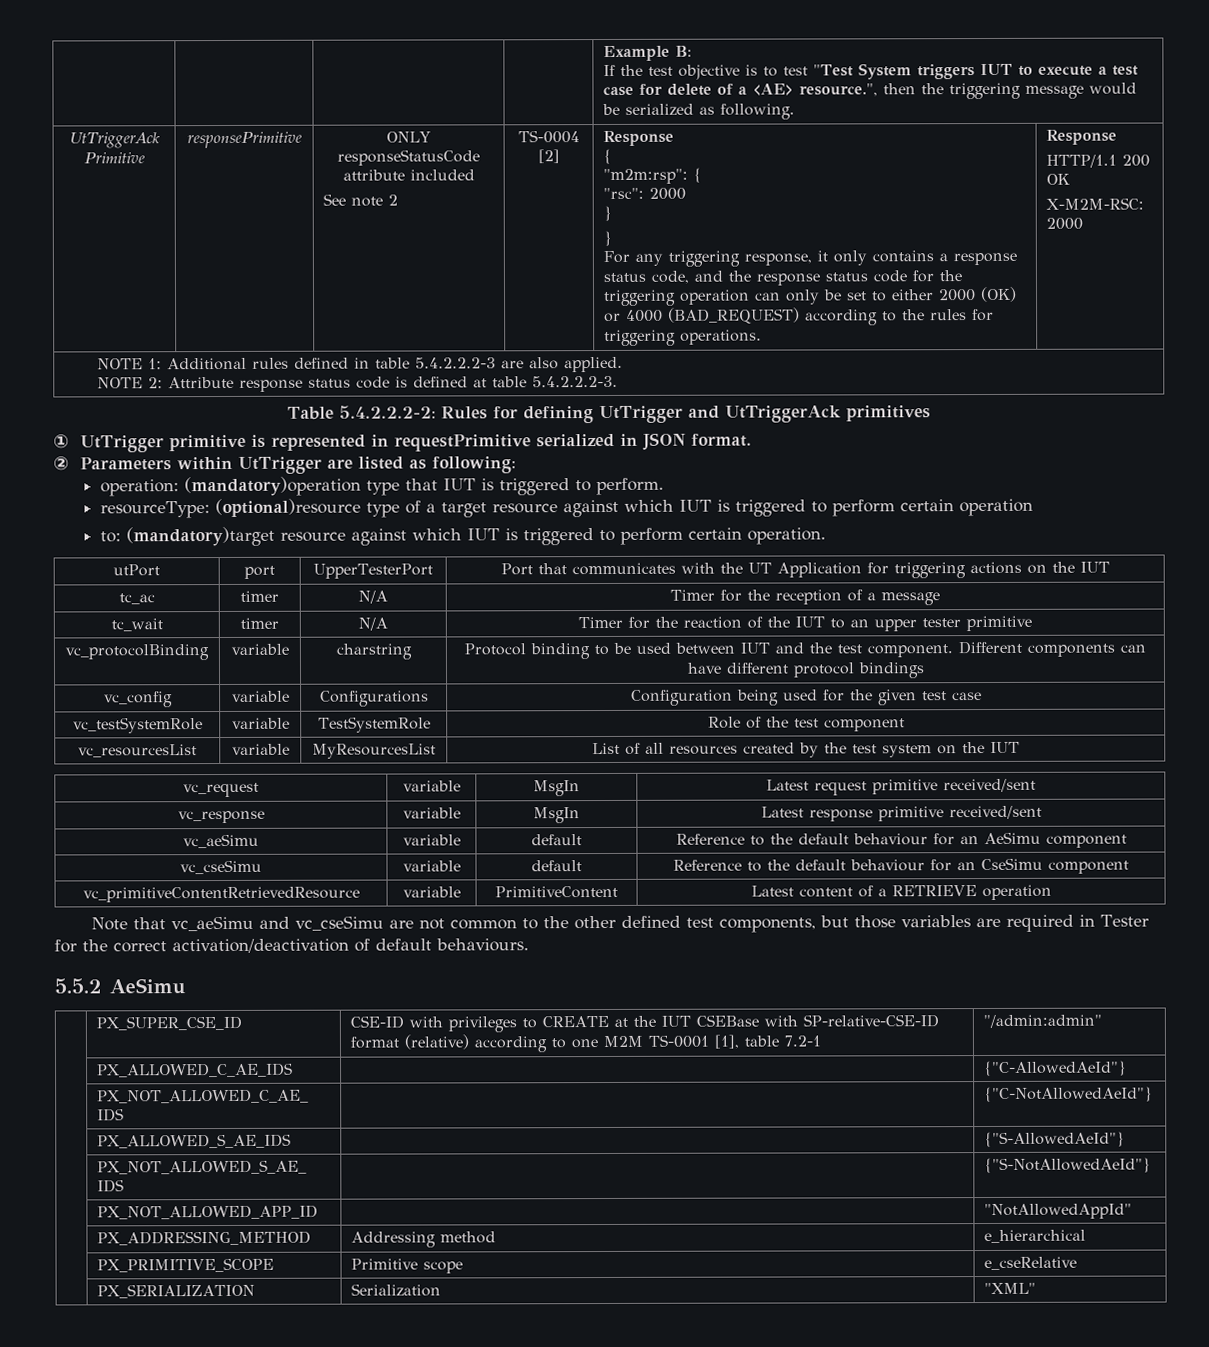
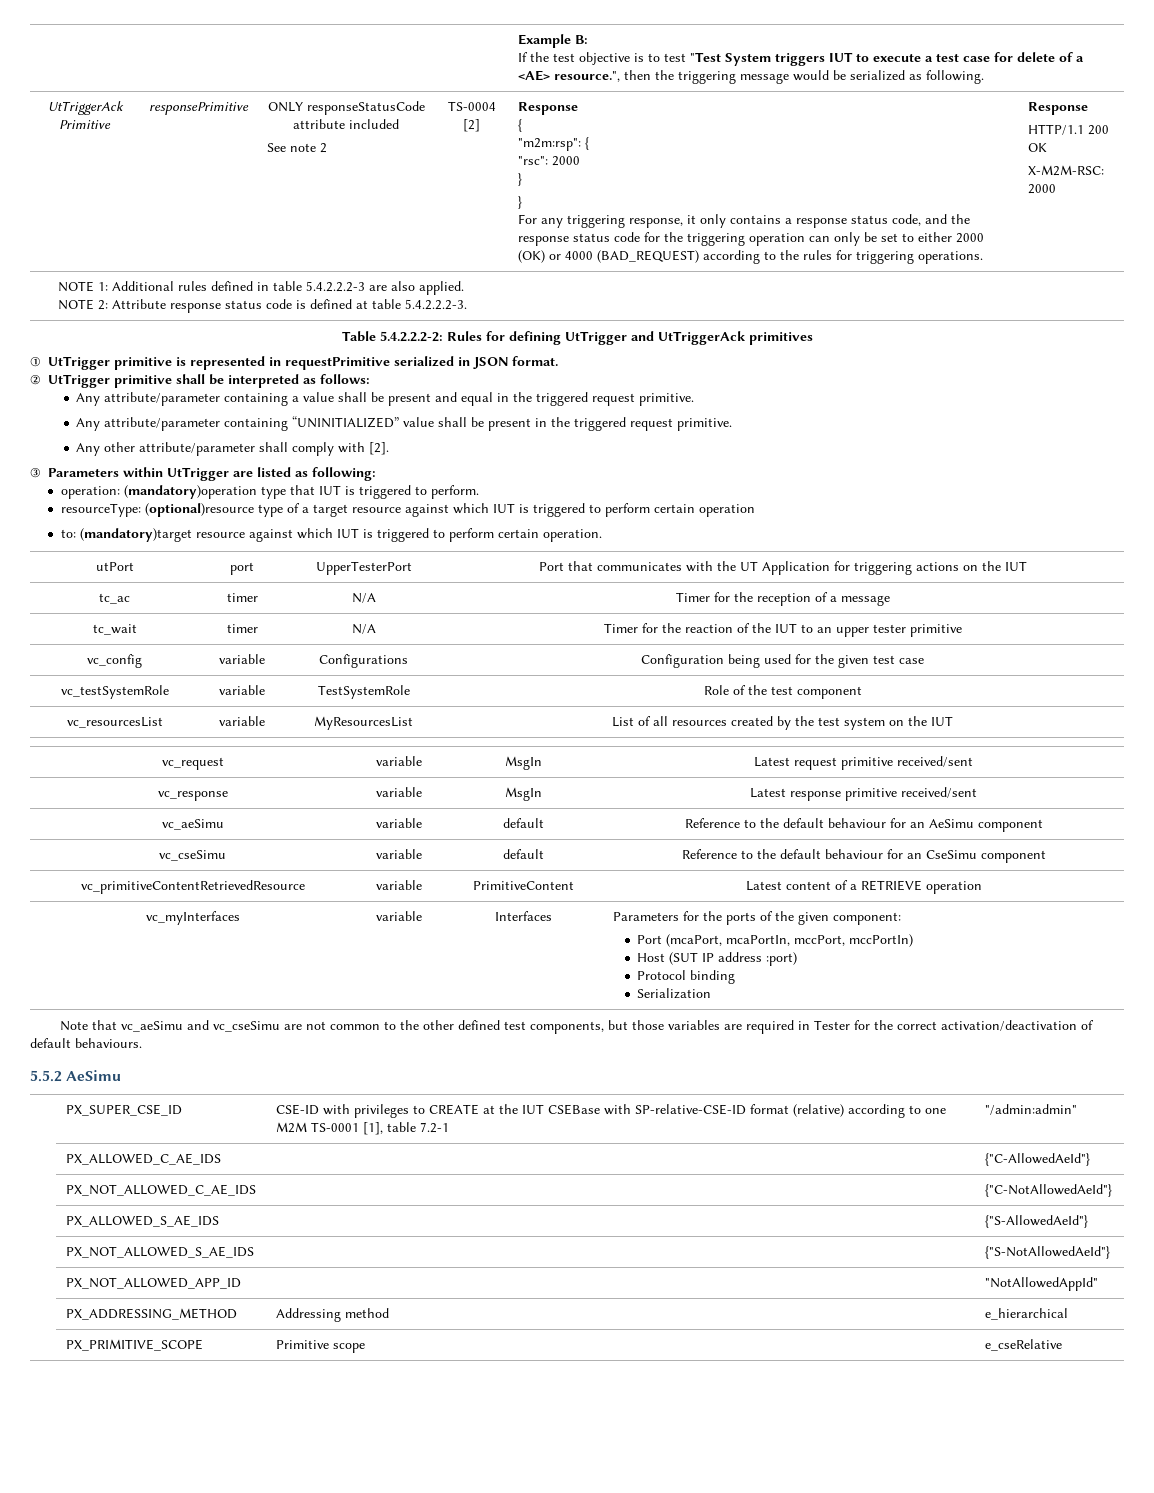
- ② Parameters within UtTrigger are listed as following:
+ ② UtTrigger primitive shall be interpreted as follows:
+ Any attribute/parameter containing a value shall be present and equal in the triggered request primitive.
+ Any attribute/parameter containing “UNINITIALIZED” value shall be present in the triggered request primitive.
+ Any other attribute/parameter shall comply with [2].
+ ③ Parameters within UtTrigger are listed as following:
- vc_protocolBinding | variable | charstring | Protocol binding to be used between IUT and the test component. Different components can have different protocol bindings
+ vc_myInterfaces | variable | Interfaces | Parameters for the ports of the given component:
+ Port (mcaPort, mcaPortIn, mccPort, mccPortIn)
+ Host (SUT IP address :port)
+ Protocol binding
+ Serialization
- | PX_SERIALIZATION | Serialization | "XML"

